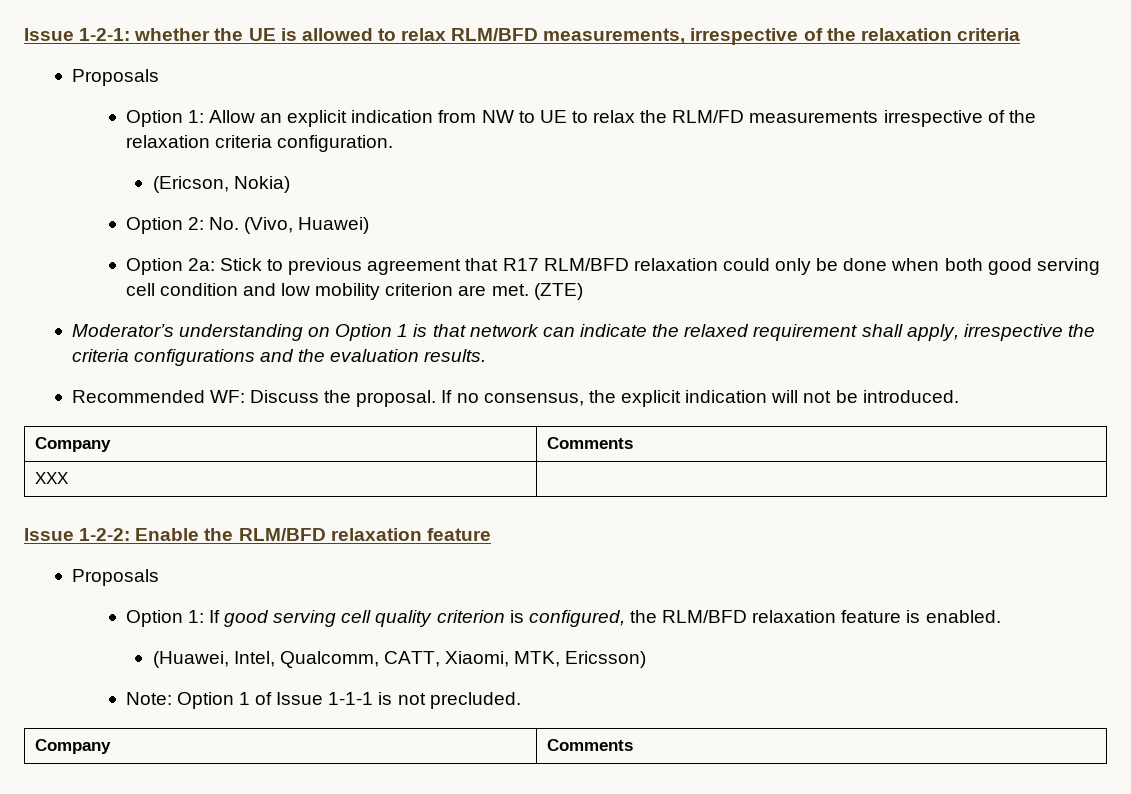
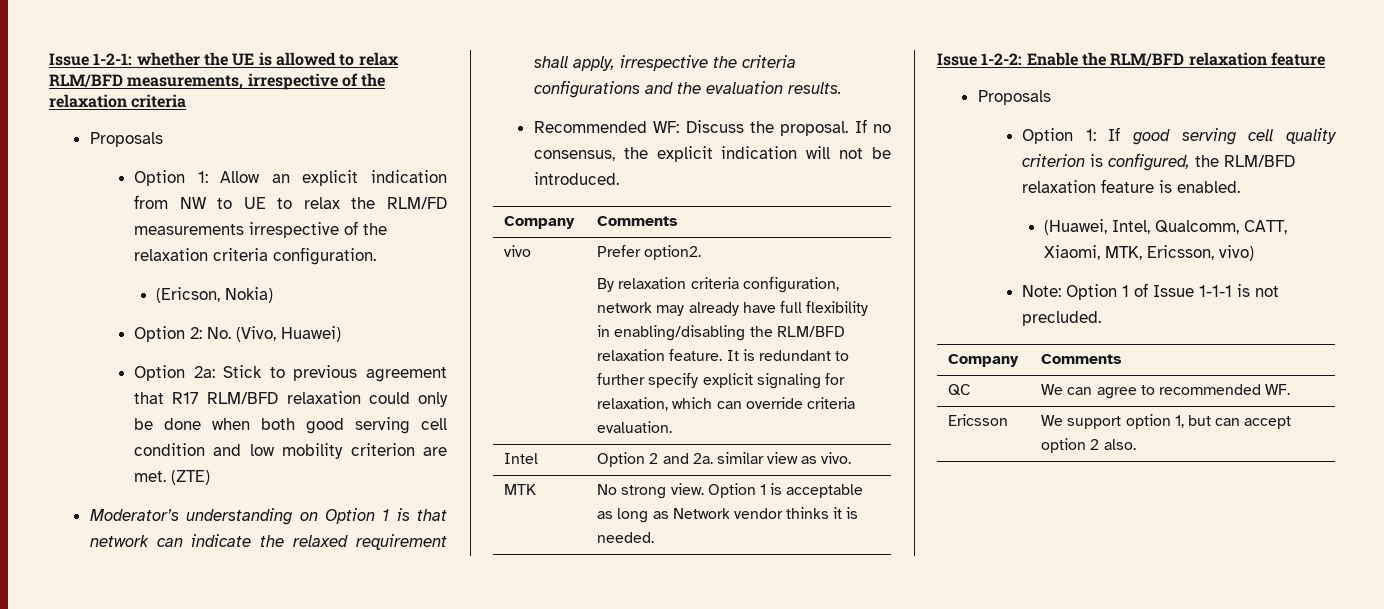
- XXX |
+ vivo | Prefer option2.
+ By relaxation criteria configuration, network may already have full flexibility in enabling/disabling the RLM/BFD relaxation feature. It is redundant to further specify explicit signaling for relaxation, which can override criteria evaluation.
+ Intel | Option 2 and 2a. similar view as vivo.
+ MTK | No strong view. Option 1 is acceptable as long as Network vendor thinks it is needed.
- (Huawei, Intel, Qualcomm, CATT, Xiaomi, MTK, Ericsson)
+ (Huawei, Intel, Qualcomm, CATT, Xiaomi, MTK, Ericsson, vivo)
+ QC | We can agree to recommended WF.
+ Ericsson | We support option 1, but can accept option 2 also.

